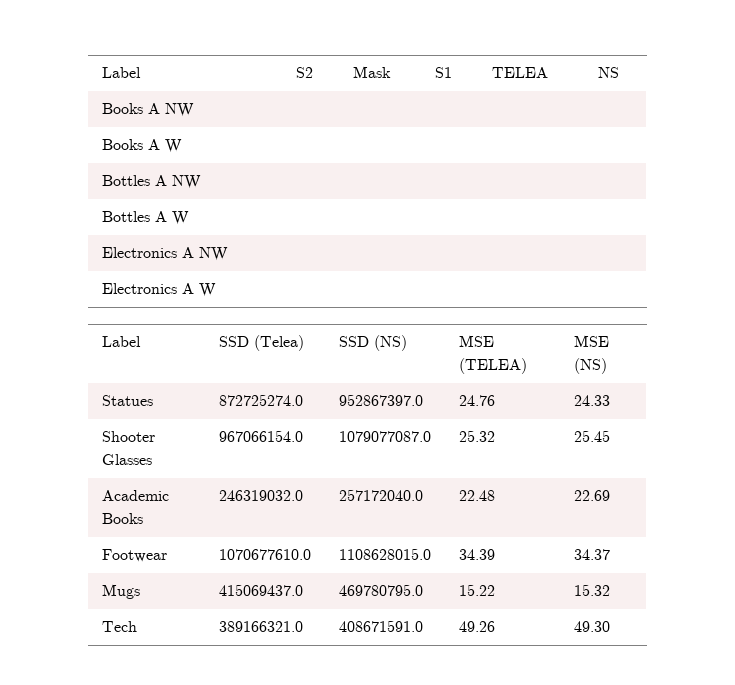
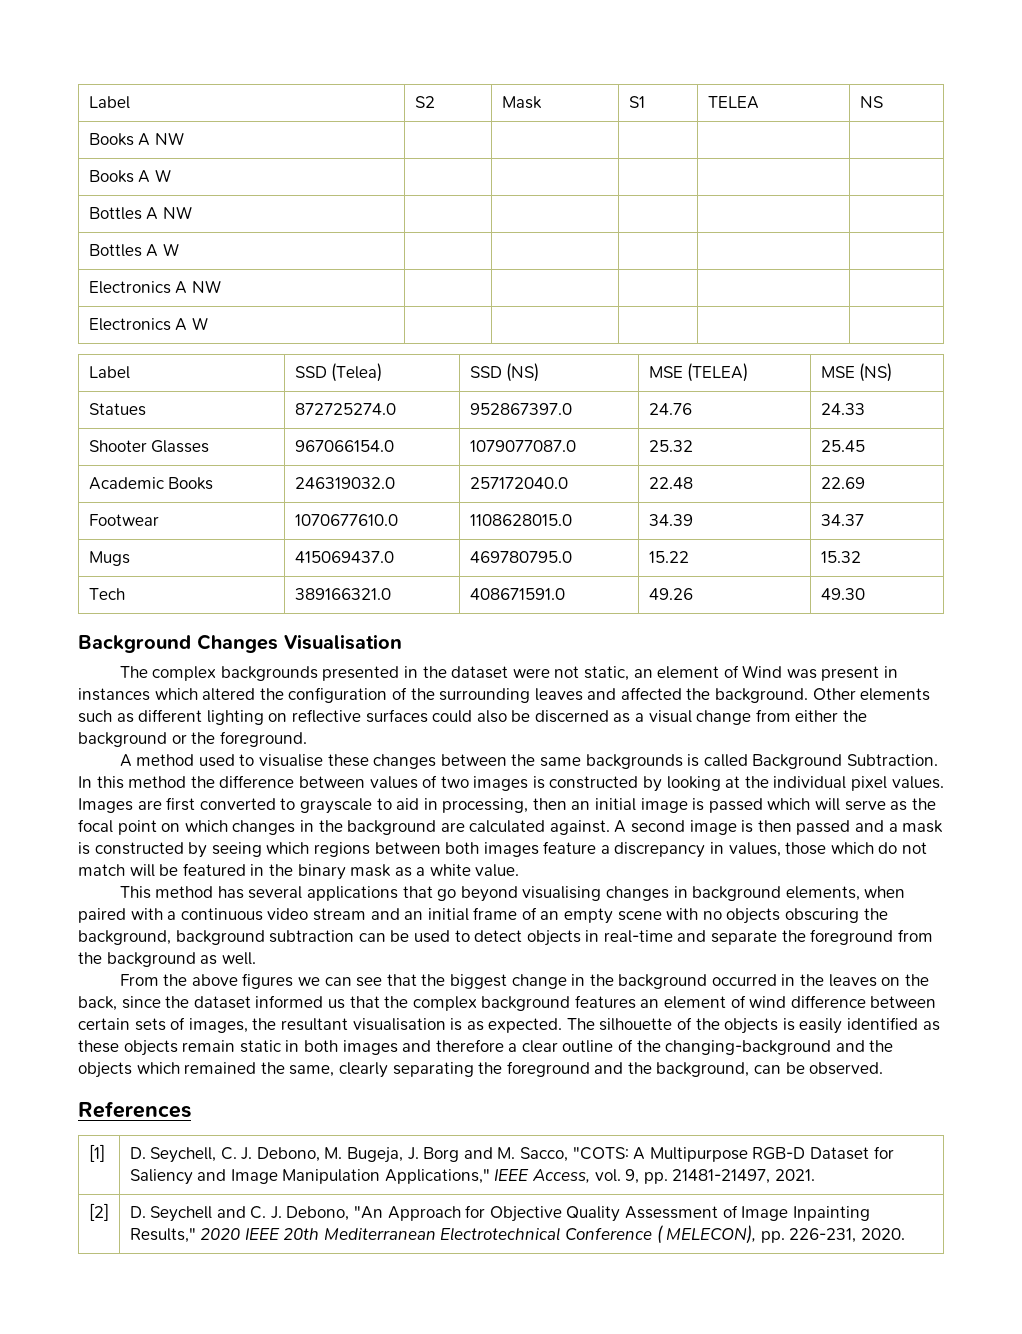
+ Background Changes Visualisation
+ The complex backgrounds presented in the dataset were not static, an element of Wind was present in instances which altered the configuration of the surrounding leaves and affected the background. Other elements such as different lighting on reflective surfaces could also be discerned as a visual change from either the background or the foreground.
+ A method used to visualise these changes between the same backgrounds is called Background Subtraction. In this method the difference between values of two images is constructed by looking at the individual pixel values. Images are first converted to grayscale to aid in processing, then an initial image is passed which will serve as the focal point on which changes in the background are calculated against. A second image is then passed and a mask is constructed by seeing which regions between both images feature a discrepancy in values, those which do not match will be featured in the binary mask as a white value.
+ This method has several applications that go beyond visualising changes in background elements, when paired with a continuous video stream and an initial frame of an empty scene with no objects obscuring the background, background subtraction can be used to detect objects in real-time and separate the foreground from the background as well.
+ From the above figures we can see that the biggest change in the background occurred in the leaves on the back, since the dataset informed us that the complex background features an element of wind difference between certain sets of images, the resultant visualisation is as expected. The silhouette of the objects is easily identified as these objects remain static in both images and therefore a clear outline of the changing-background and the objects which remained the same, clearly separating the foreground and the background, can be observed.
+ References
+ [1] | D. Seychell, C. J. Debono, M. Bugeja, J. Borg and M. Sacco, "COTS: A Multipurpose RGB-D Dataset for Saliency and Image Manipulation Applications," IEEE Access, vol. 9, pp. 21481-21497, 2021.
+ [2] | D. Seychell and C. J. Debono, "An Approach for Objective Quality Assessment of Image Inpainting Results," 2020 IEEE 20th Mediterranean Electrotechnical Conference ( MELECON), pp. 226-231, 2020.

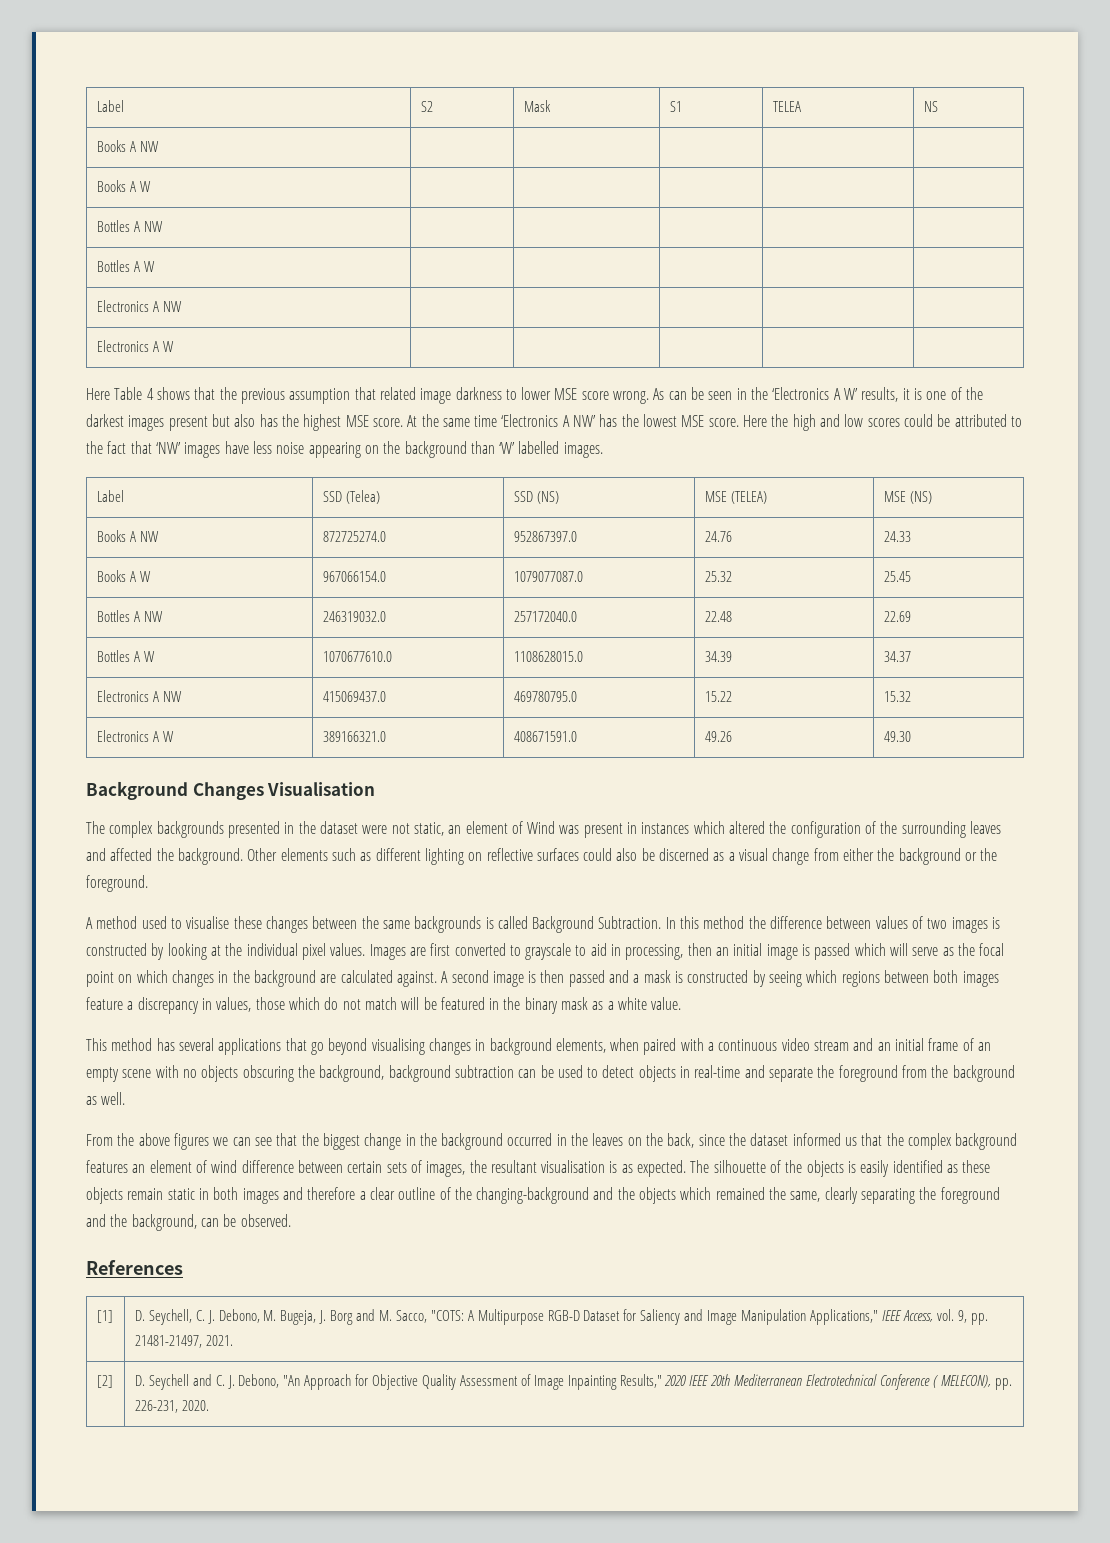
+ Here Table 4 shows that the previous assumption that related image darkness to lower MSE score wrong. As can be seen in the ‘Electronics A W’ results, it is one of the darkest images present but also has the highest MSE score. At the same time ‘Electronics A NW’ has the lowest MSE score. Here the high and low scores could be attributed to the fact that ‘NW’ images have less noise appearing on the background than ‘W’ labelled images.
- Statues | 872725274.0 | 952867397.0 | 24.76 | 24.33
+ Books A NW | 872725274.0 | 952867397.0 | 24.76 | 24.33
- Shooter Glasses | 967066154.0 | 1079077087.0 | 25.32 | 25.45
+ Books A W | 967066154.0 | 1079077087.0 | 25.32 | 25.45
- Academic Books | 246319032.0 | 257172040.0 | 22.48 | 22.69
+ Bottles A NW | 246319032.0 | 257172040.0 | 22.48 | 22.69
- Footwear | 1070677610.0 | 1108628015.0 | 34.39 | 34.37
+ Bottles A W | 1070677610.0 | 1108628015.0 | 34.39 | 34.37
- Mugs | 415069437.0 | 469780795.0 | 15.22 | 15.32
+ Electronics A NW | 415069437.0 | 469780795.0 | 15.22 | 15.32
- Tech | 389166321.0 | 408671591.0 | 49.26 | 49.30
+ Electronics A W | 389166321.0 | 408671591.0 | 49.26 | 49.30

